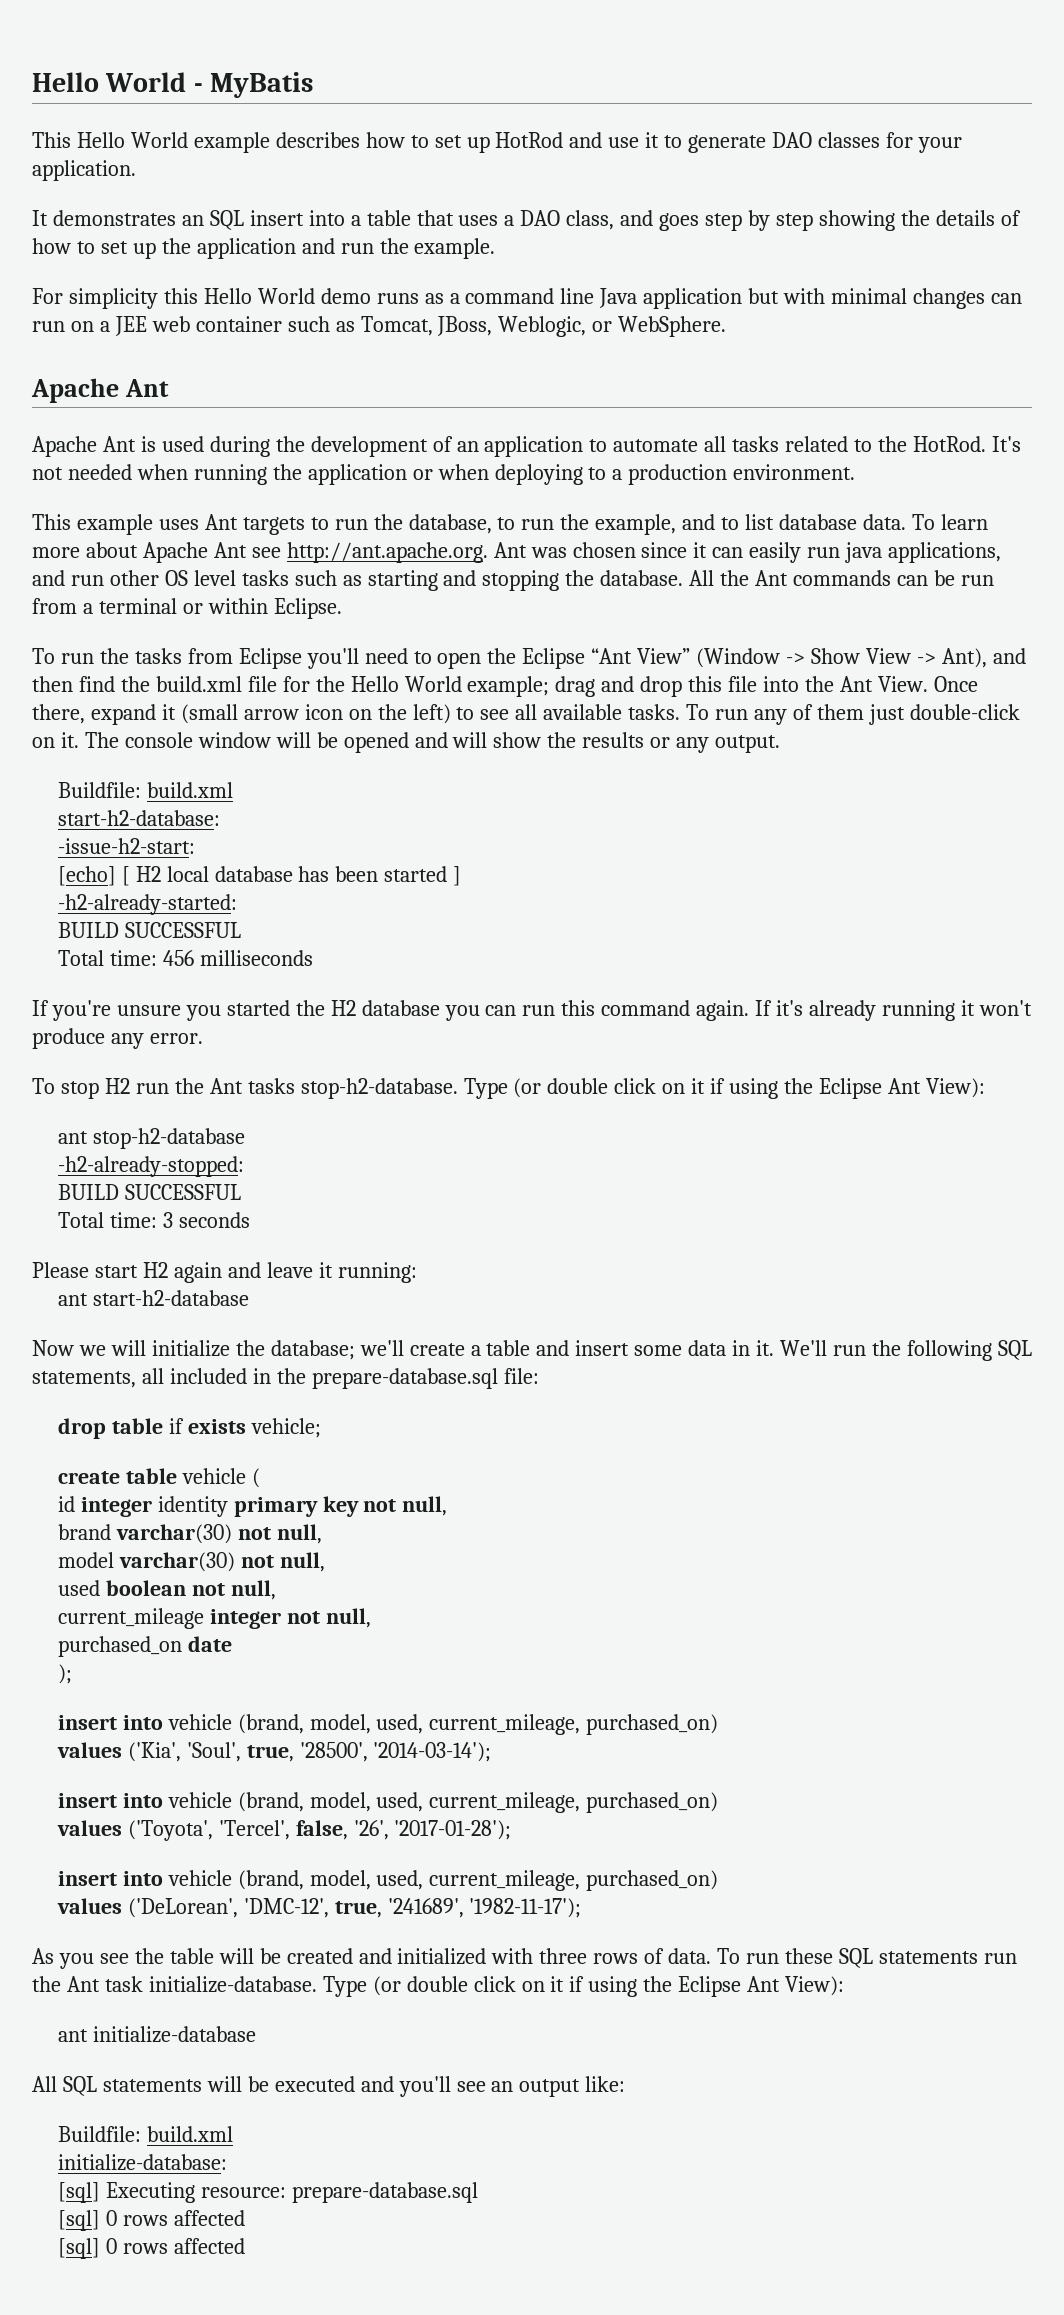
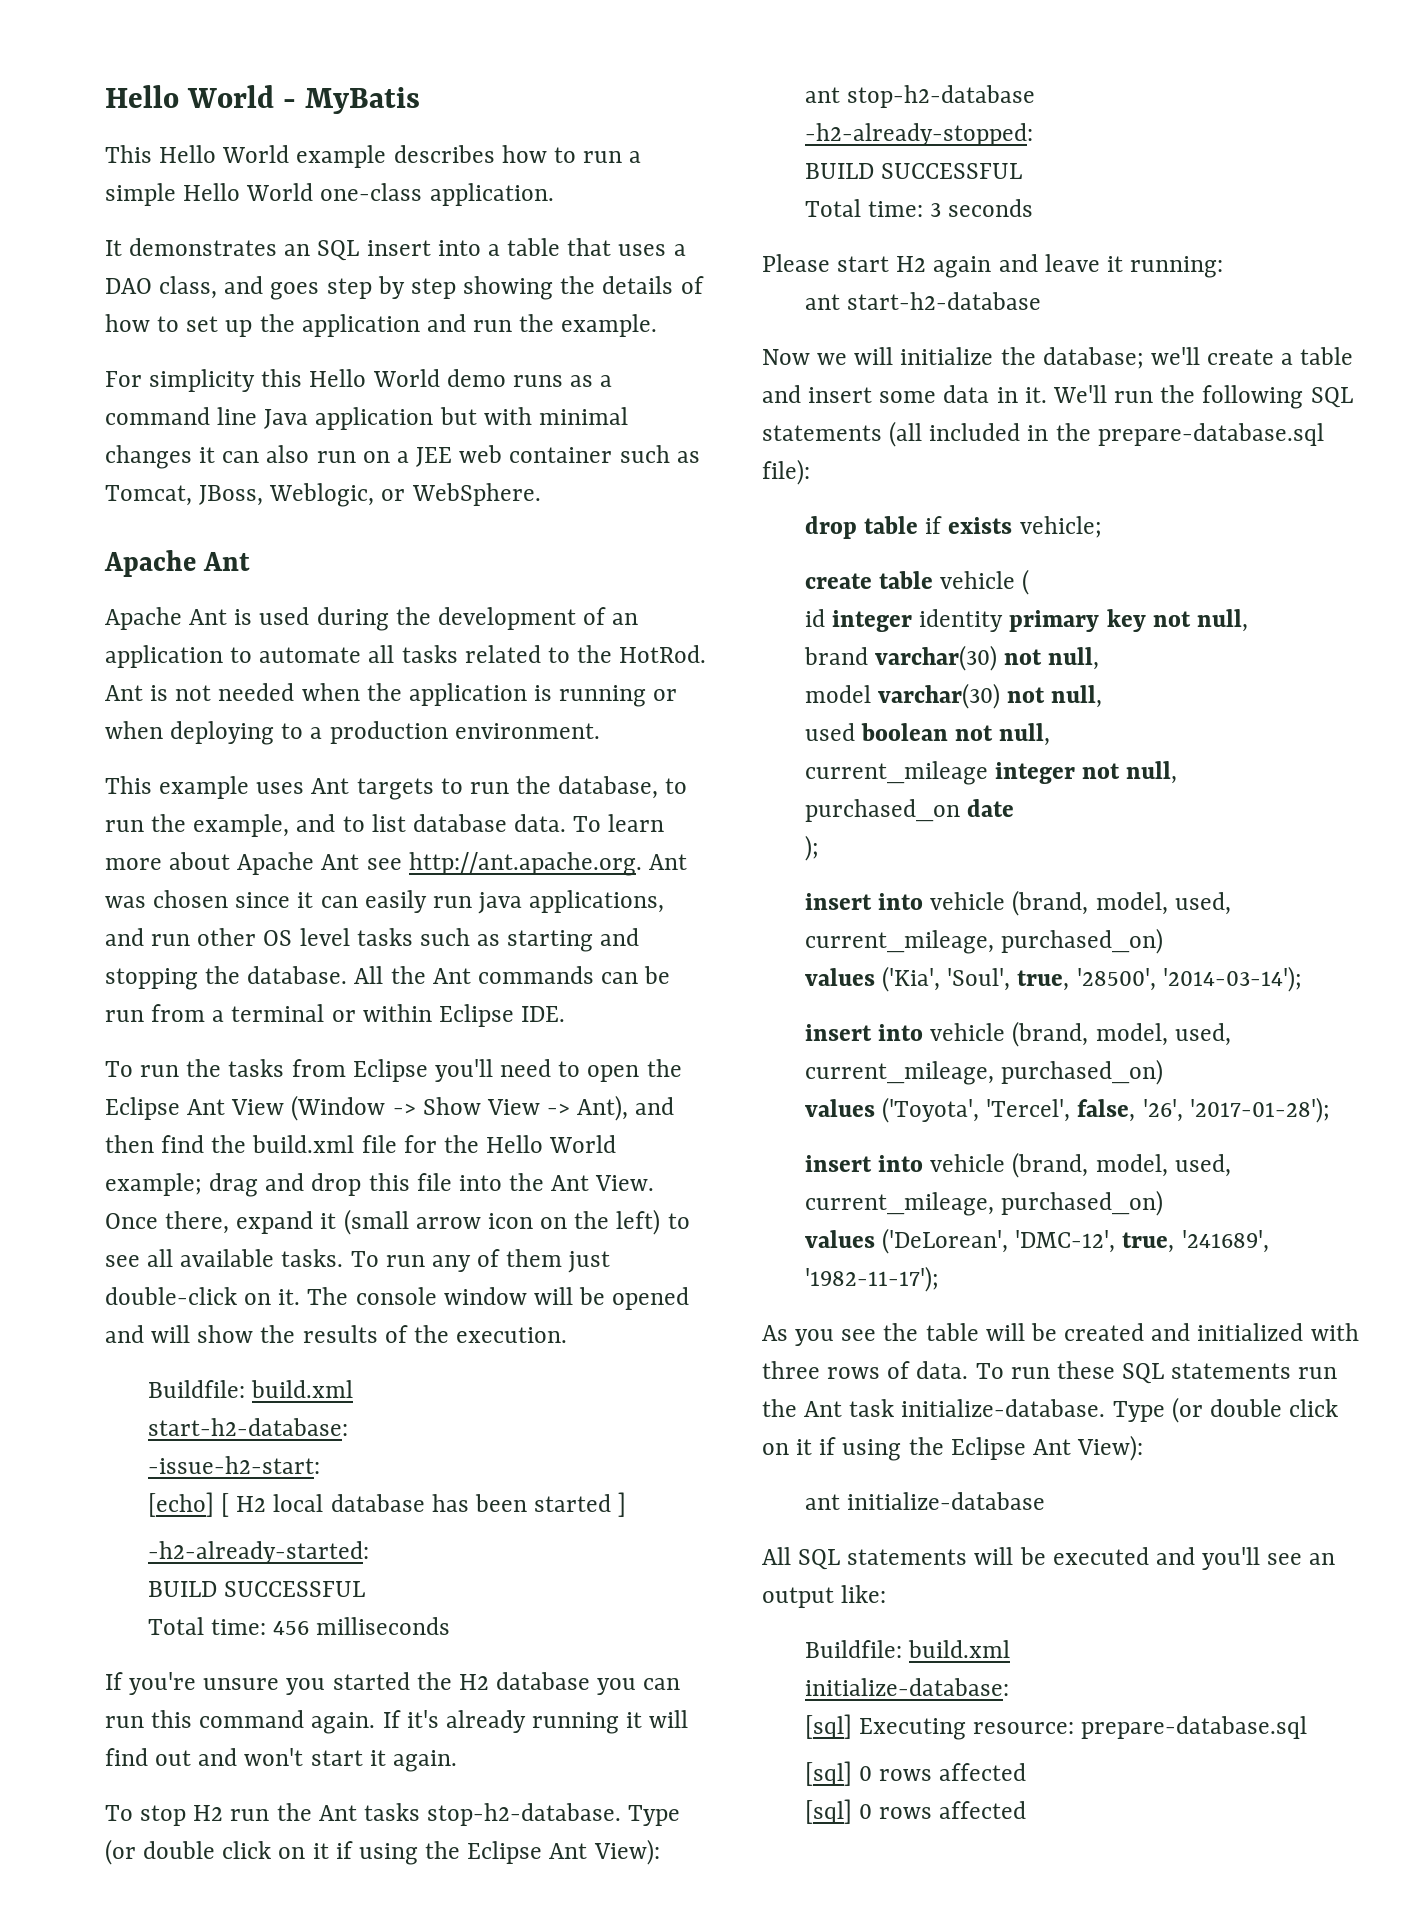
- This Hello World example describes how to set up HotRod and use it to generate DAO classes for your application.
+ This Hello World example describes how to run a simple Hello World one-class application.
- For simplicity this Hello World demo runs as a command line Java application but with minimal changes can run on a JEE web container such as Tomcat, JBoss, Weblogic, or WebSphere.
+ For simplicity this Hello World demo runs as a command line Java application but with minimal changes it can also run on a JEE web container such as Tomcat, JBoss, Weblogic, or WebSphere.
- It's not needed when running the application or when deploying to a production environment.
+ Ant is not needed when the application is running or when deploying to a production environment.
- All the Ant commands can be run from a terminal or within Eclipse.
+ All the Ant commands can be run from a terminal or within Eclipse IDE.
- To run the tasks from Eclipse you'll need to open the Eclipse “Ant View” (Window -> Show View -> Ant), and then find the build.xml file for the Hello World example; drag and drop this file into the Ant View.
+ To run the tasks from Eclipse you'll need to open the Eclipse Ant View (Window -> Show View -> Ant), and then find the build.xml file for the Hello World example; drag and drop this file into the Ant View.
- The console window will be opened and will show the results or any output.
+ The console window will be opened and will show the results of the execution.
- If it's already running it won't produce any error.
+ If it's already running it will find out and won't start it again.
- We'll run the following SQL statements, all included in the prepare-database.sql file:
+ We'll run the following SQL statements (all included in the prepare-database.sql file):

